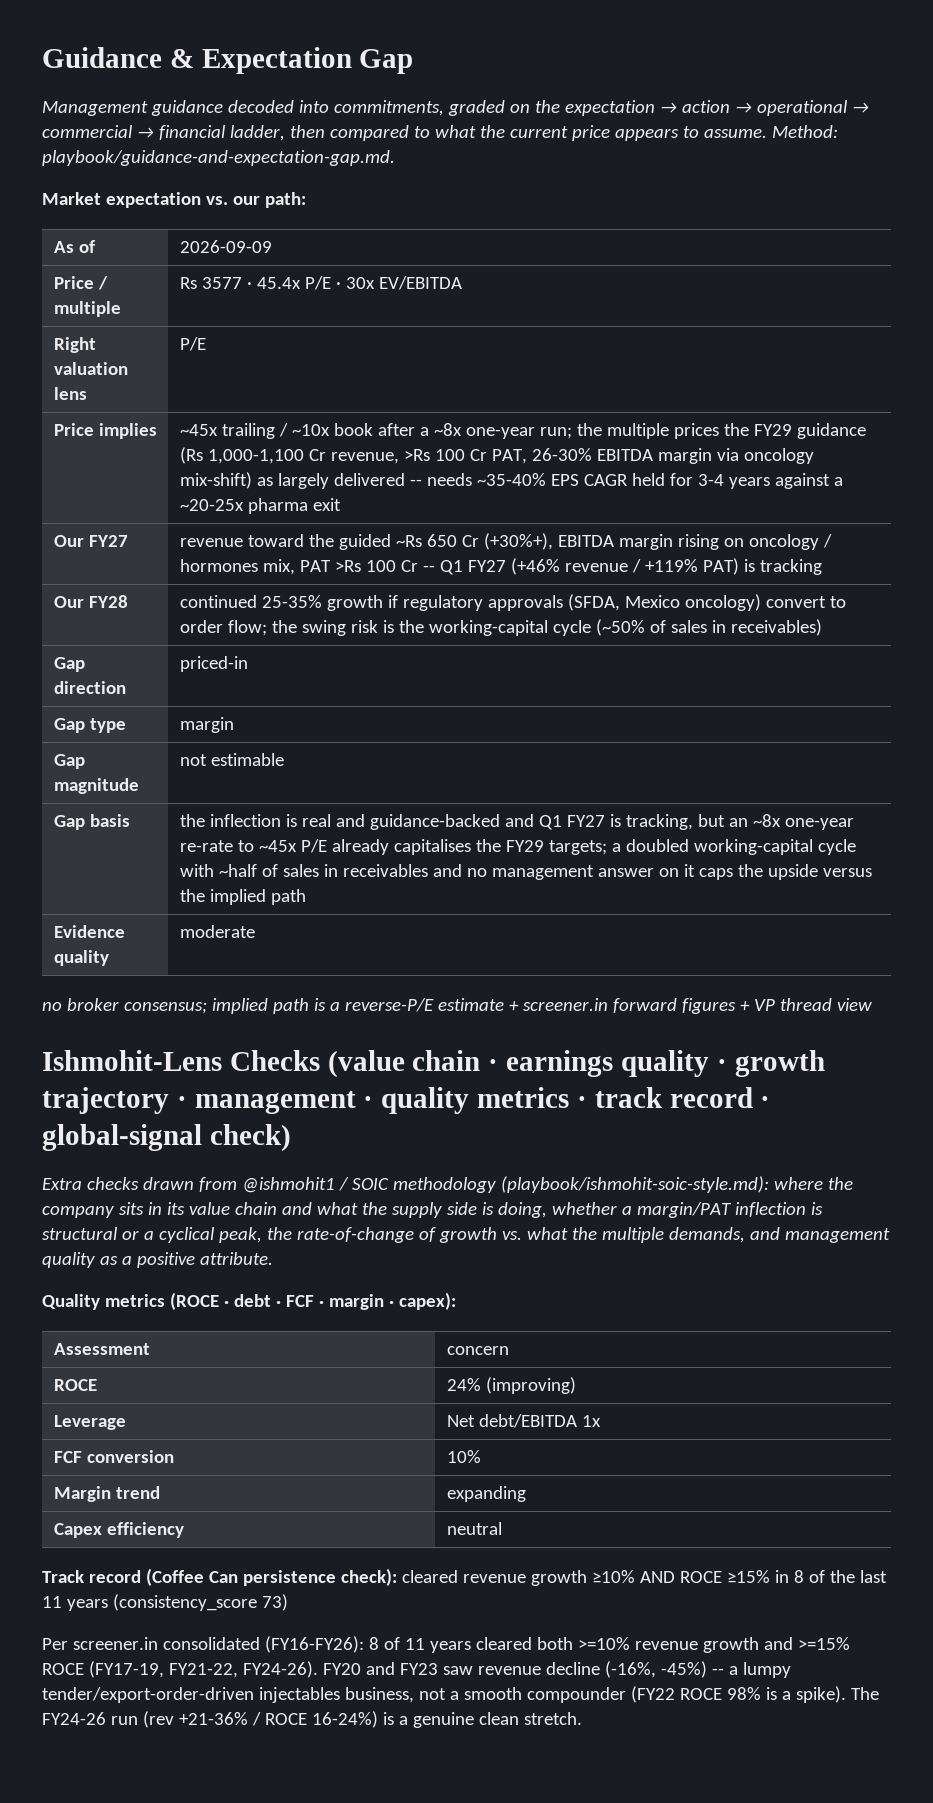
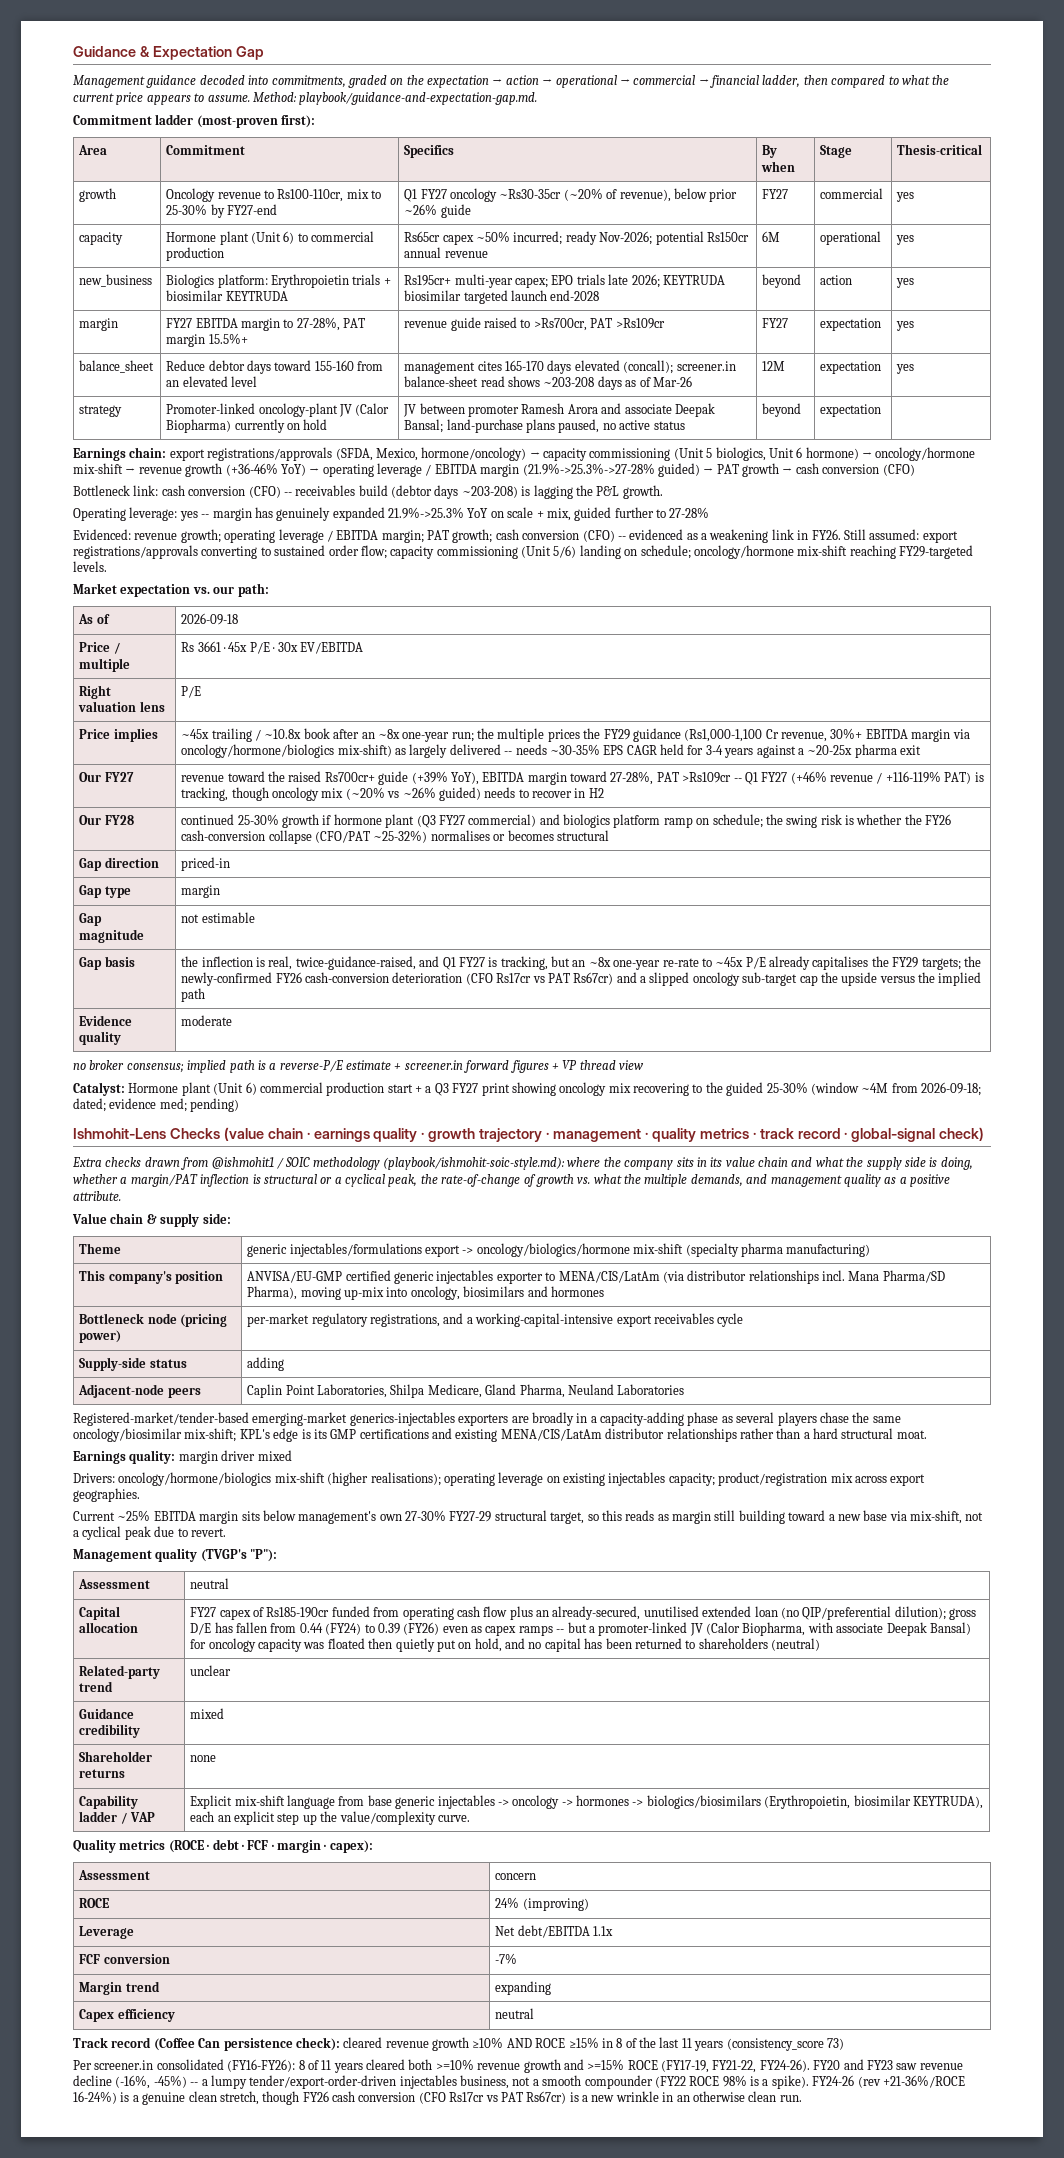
+ Commitment ladder (most-proven first):
+ Area | Commitment | Specifics | By when | Stage | Thesis-critical
+ growth | Oncology revenue to Rs100-110cr, mix to 25-30% by FY27-end | Q1 FY27 oncology ~Rs30-35cr (~20% of revenue), below prior ~26% guide | FY27 | commercial | yes
+ capacity | Hormone plant (Unit 6) to commercial production | Rs65cr capex ~50% incurred; ready Nov-2026; potential Rs150cr annual revenue | 6M | operational | yes
+ new_business | Biologics platform: Erythropoietin trials + biosimilar KEYTRUDA | Rs195cr+ multi-year capex; EPO trials late 2026; KEYTRUDA biosimilar targeted launch end-2028 | beyond | action | yes
+ margin | FY27 EBITDA margin to 27-28%, PAT margin 15.5%+ | revenue guide raised to >Rs700cr, PAT >Rs109cr | FY27 | expectation | yes
+ balance_sheet | Reduce debtor days toward 155-160 from an elevated level | management cites 165-170 days elevated (concall); screener.in balance-sheet read shows ~203-208 days as of Mar-26 | 12M | expectation | yes
+ strategy | Promoter-linked oncology-plant JV (Calor Biopharma) currently on hold | JV between promoter Ramesh Arora and associate Deepak Bansal; land-purchase plans paused, no active status | beyond | expectation |
+ Earnings chain: export registrations/approvals (SFDA, Mexico, hormone/oncology) → capacity commissioning (Unit 5 biologics, Unit 6 hormone) → oncology/hormone mix-shift → revenue growth (+36-46% YoY) → operating leverage / EBITDA margin (21.9%->25.3%->27-28% guided) → PAT growth → cash conversion (CFO)
+ Bottleneck link: cash conversion (CFO) -- receivables build (debtor days ~203-208) is lagging the P&L growth.
+ Operating leverage: yes -- margin has genuinely expanded 21.9%->25.3% YoY on scale + mix, guided further to 27-28%
+ Evidenced: revenue growth; operating leverage / EBITDA margin; PAT growth; cash conversion (CFO) -- evidenced as a weakening link in FY26. Still assumed: export registrations/approvals converting to sustained order flow; capacity commissioning (Unit 5/6) landing on schedule; oncology/hormone mix-shift reaching FY29-targeted levels.
- As of | 2026-09-09
+ As of | 2026-09-18
- Price / multiple | Rs 3577 · 45.4x P/E · 30x EV/EBITDA
+ Price / multiple | Rs 3661 · 45x P/E · 30x EV/EBITDA
- ~45x trailing / ~10x book after a ~8x one-year run; the multiple prices the FY29 guidance (Rs 1,000-1,100 Cr revenue, >Rs 100 Cr PAT, 26-30% EBITDA margin via oncology mix-shift) as largely delivered -- needs ~35-40% EPS CAGR held for 3-4 years against a ~20-25x pharma exit
+ ~45x trailing / ~10.8x book after an ~8x one-year run; the multiple prices the FY29 guidance (Rs1,000-1,100 Cr revenue, 30%+ EBITDA margin via oncology/hormone/biologics mix-shift) as largely delivered -- needs ~30-35% EPS CAGR held for 3-4 years against a ~20-25x pharma exit
- Our FY27 | revenue toward the guided ~Rs 650 Cr (+30%+), EBITDA margin rising on oncology / hormones mix, PAT >Rs 100 Cr -- Q1 FY27 (+46% revenue / +119% PAT) is tracking
+ Our FY27 | revenue toward the raised Rs700cr+ guide (+39% YoY), EBITDA margin toward 27-28%, PAT >Rs109cr -- Q1 FY27 (+46% revenue / +116-119% PAT) is tracking, though oncology mix (~20% vs ~26% guided) needs to recover in H2
- Our FY28 | continued 25-35% growth if regulatory approvals (SFDA, Mexico oncology) convert to order flow; the swing risk is the working-capital cycle (~50% of sales in receivables)
+ Our FY28 | continued 25-30% growth if hormone plant (Q3 FY27 commercial) and biologics platform ramp on schedule; the swing risk is whether the FY26 cash-conversion collapse (CFO/PAT ~25-32%) normalises or becomes structural
- the inflection is real and guidance-backed and Q1 FY27 is tracking, but an ~8x one-year re-rate to ~45x P/E already capitalises the FY29 targets; a doubled working-capital cycle with ~half of sales in receivables and no management answer on it caps the upside versus the implied path
+ the inflection is real, twice-guidance-raised, and Q1 FY27 is tracking, but an ~8x one-year re-rate to ~45x P/E already capitalises the FY29 targets; the newly-confirmed FY26 cash-conversion deterioration (CFO Rs17cr vs PAT Rs67cr) and a slipped oncology sub-target cap the upside versus the implied path
+ Catalyst: Hormone plant (Unit 6) commercial production start + a Q3 FY27 print showing oncology mix recovering to the guided 25-30% (window ~4M from 2026-09-18; dated; evidence med; pending)
+ Value chain & supply side:
+ Theme | generic injectables/formulations export -> oncology/biologics/hormone mix-shift (specialty pharma manufacturing)
+ This company's position | ANVISA/EU-GMP certified generic injectables exporter to MENA/CIS/LatAm (via distributor relationships incl. Mana Pharma/SD Pharma), moving up-mix into oncology, biosimilars and hormones
+ Bottleneck node (pricing power) | per-market regulatory registrations, and a working-capital-intensive export receivables cycle
+ Supply-side status | adding
+ Adjacent-node peers | Caplin Point Laboratories, Shilpa Medicare, Gland Pharma, Neuland Laboratories
+ Registered-market/tender-based emerging-market generics-injectables exporters are broadly in a capacity-adding phase as several players chase the same oncology/biosimilar mix-shift; KPL's edge is its GMP certifications and existing MENA/CIS/LatAm distributor relationships rather than a hard structural moat.
+ Earnings quality: margin driver mixed
+ Drivers: oncology/hormone/biologics mix-shift (higher realisations); operating leverage on existing injectables capacity; product/registration mix across export geographies.
+ Current ~25% EBITDA margin sits below management's own 27-30% FY27-29 structural target, so this reads as margin still building toward a new base via mix-shift, not a cyclical peak due to revert.
+ Management quality (TVGP's "P"):
+ Assessment | neutral
+ Capital allocation | FY27 capex of Rs185-190cr funded from operating cash flow plus an already-secured, unutilised extended loan (no QIP/preferential dilution); gross D/E has fallen from 0.44 (FY24) to 0.39 (FY26) even as capex ramps -- but a promoter-linked JV (Calor Biopharma, with associate Deepak Bansal) for oncology capacity was floated then quietly put on hold, and no capital has been returned to shareholders (neutral)
+ Related-party trend | unclear
+ Guidance credibility | mixed
+ Shareholder returns | none
+ Capability ladder / VAP | Explicit mix-shift language from base generic injectables -> oncology -> hormones -> biologics/biosimilars (Erythropoietin, biosimilar KEYTRUDA), each an explicit step up the value/complexity curve.
- Leverage | Net debt/EBITDA 1x
+ Leverage | Net debt/EBITDA 1.1x
- FCF conversion | 10%
+ FCF conversion | -7%
- The FY24-26 run (rev +21-36% / ROCE 16-24%) is a genuine clean stretch.
+ FY24-26 (rev +21-36%/ROCE 16-24%) is a genuine clean stretch, though FY26 cash conversion (CFO Rs17cr vs PAT Rs67cr) is a new wrinkle in an otherwise clean run.

